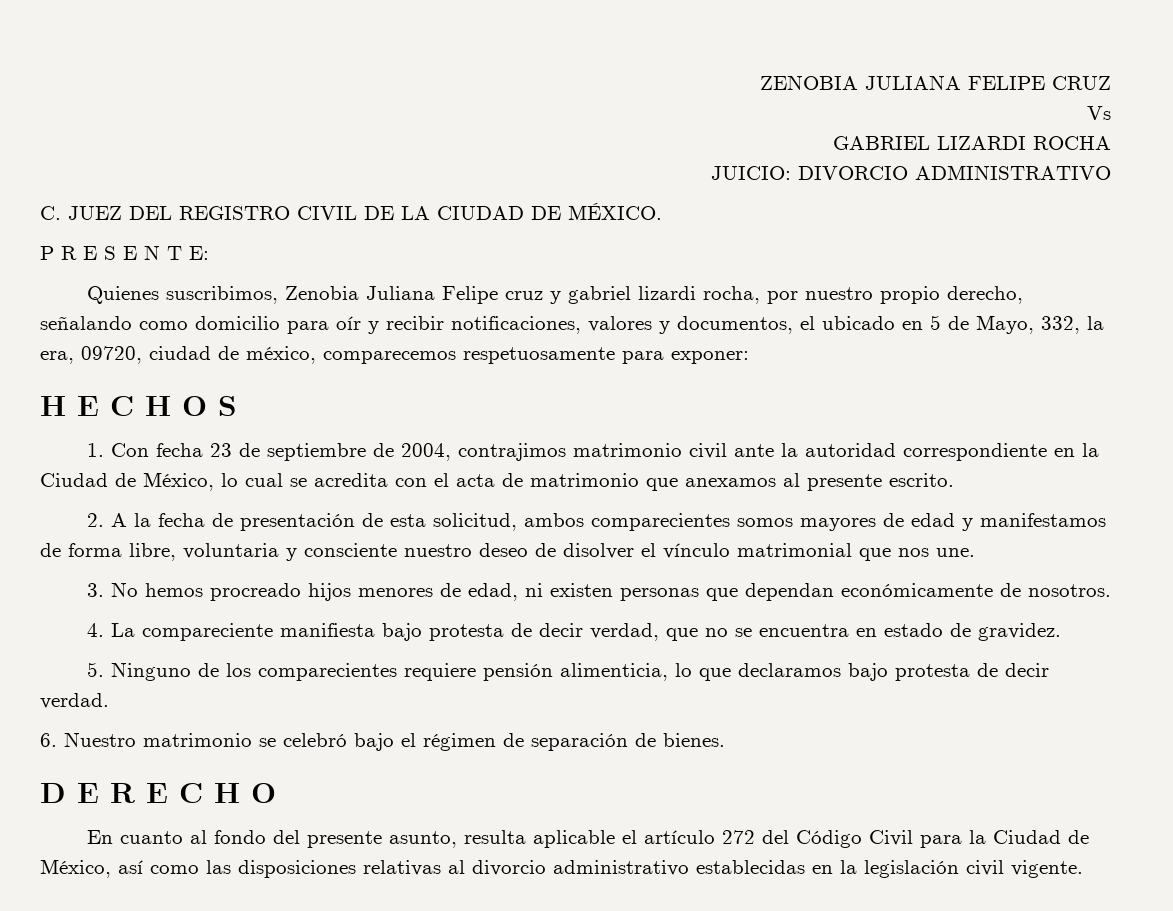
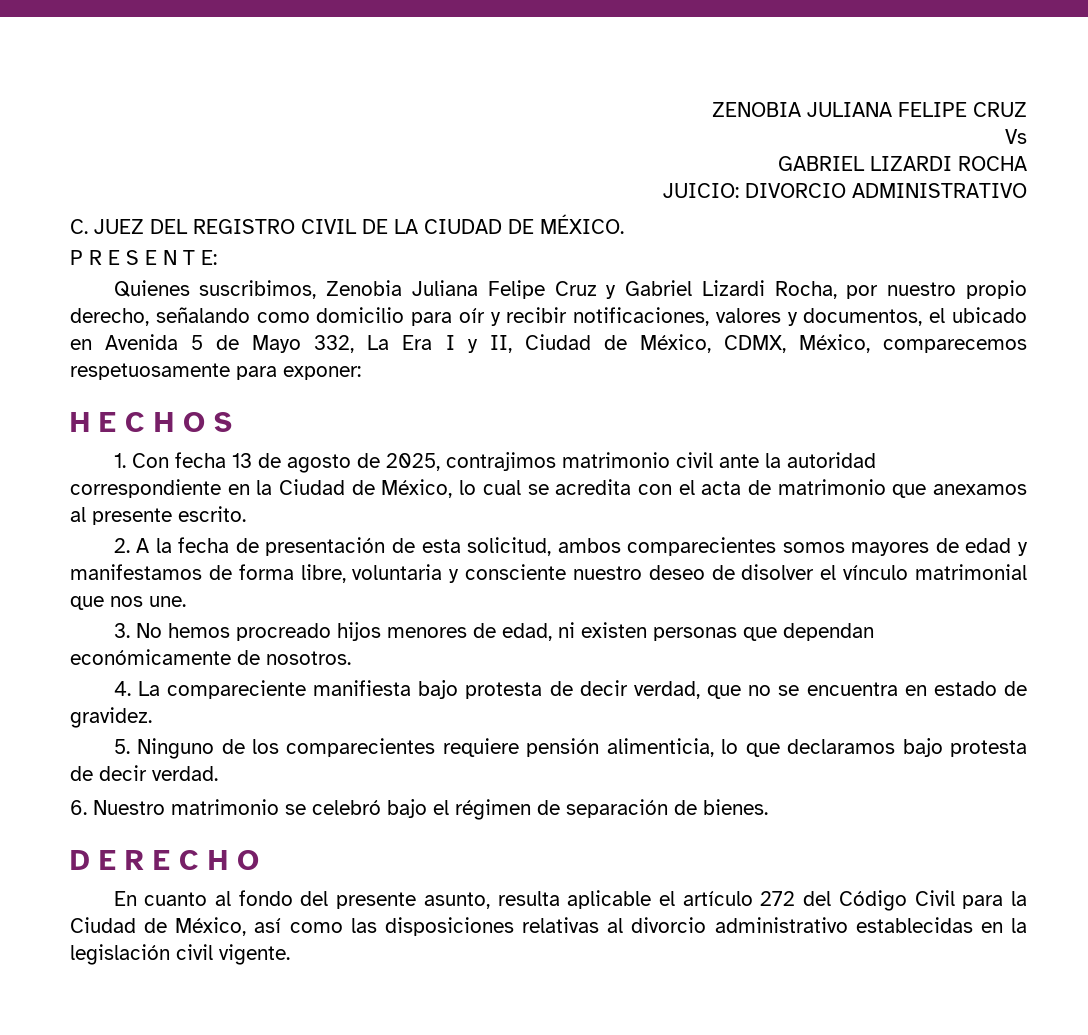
- Quienes suscribimos, Zenobia Juliana Felipe cruz y gabriel lizardi rocha, por nuestro propio derecho, señalando como domicilio para oír y recibir notificaciones, valores y documentos, el ubicado en 5 de Mayo, 332, la era, 09720, ciudad de méxico, comparecemos respetuosamente para exponer:
+ Quienes suscribimos, Zenobia Juliana Felipe Cruz y Gabriel Lizardi Rocha, por nuestro propio derecho, señalando como domicilio para oír y recibir notificaciones, valores y documentos, el ubicado en Avenida 5 de Mayo 332, La Era I y II, Ciudad de México, CDMX, México, comparecemos respetuosamente para exponer:
- 1. Con fecha 23 de septiembre de 2004, contrajimos matrimonio civil ante la autoridad correspondiente en la Ciudad de México, lo cual se acredita con el acta de matrimonio que anexamos al presente escrito.
+ 1. Con fecha 13 de agosto de 2025, contrajimos matrimonio civil ante la autoridad correspondiente en la Ciudad de México, lo cual se acredita con el acta de matrimonio que anexamos al presente escrito.

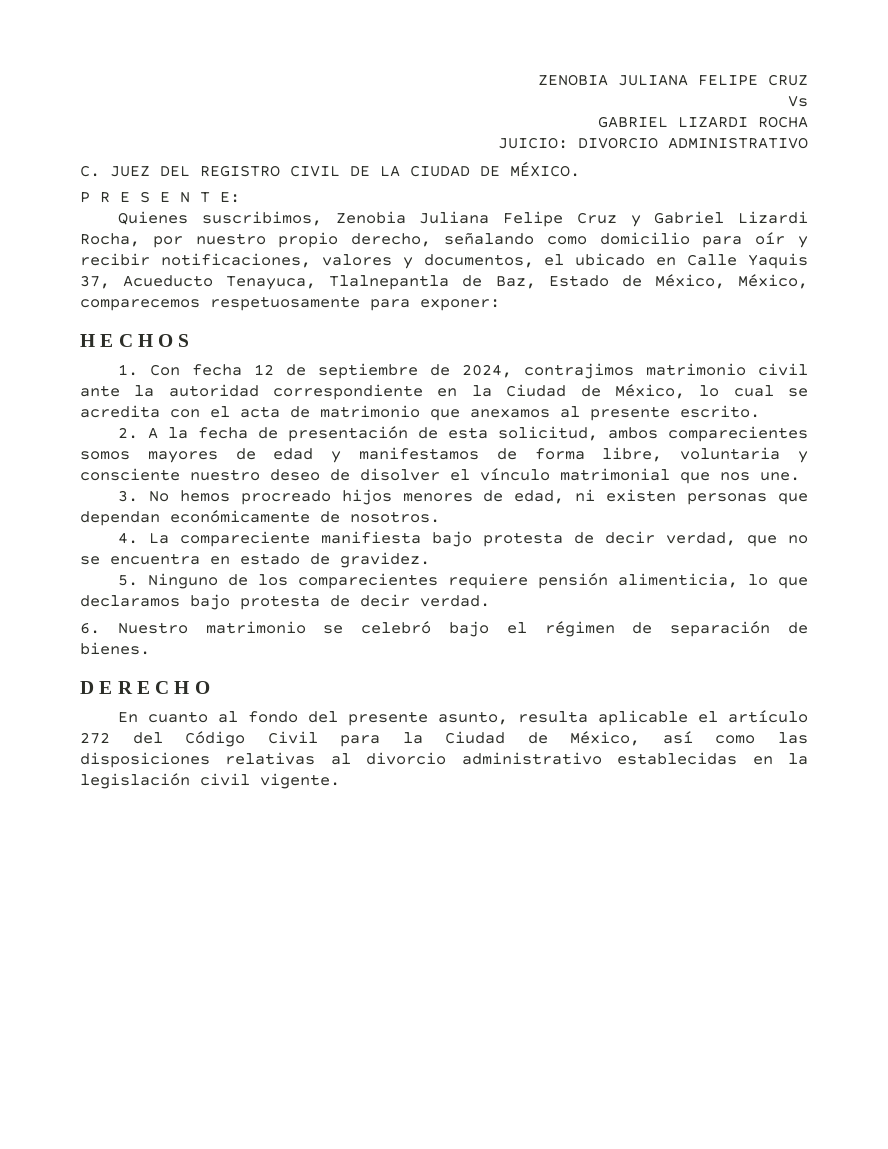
- Quienes suscribimos, Zenobia Juliana Felipe Cruz y Gabriel Lizardi Rocha, por nuestro propio derecho, señalando como domicilio para oír y recibir notificaciones, valores y documentos, el ubicado en Avenida 5 de Mayo 332, La Era I y II, Ciudad de México, CDMX, México, comparecemos respetuosamente para exponer:
+ Quienes suscribimos, Zenobia Juliana Felipe Cruz y Gabriel Lizardi Rocha, por nuestro propio derecho, señalando como domicilio para oír y recibir notificaciones, valores y documentos, el ubicado en Calle Yaquis 37, Acueducto Tenayuca, Tlalnepantla de Baz, Estado de México, México, comparecemos respetuosamente para exponer:
- 1. Con fecha 13 de agosto de 2025, contrajimos matrimonio civil ante la autoridad correspondiente en la Ciudad de México, lo cual se acredita con el acta de matrimonio que anexamos al presente escrito.
+ 1. Con fecha 12 de septiembre de 2024, contrajimos matrimonio civil ante la autoridad correspondiente en la Ciudad de México, lo cual se acredita con el acta de matrimonio que anexamos al presente escrito.

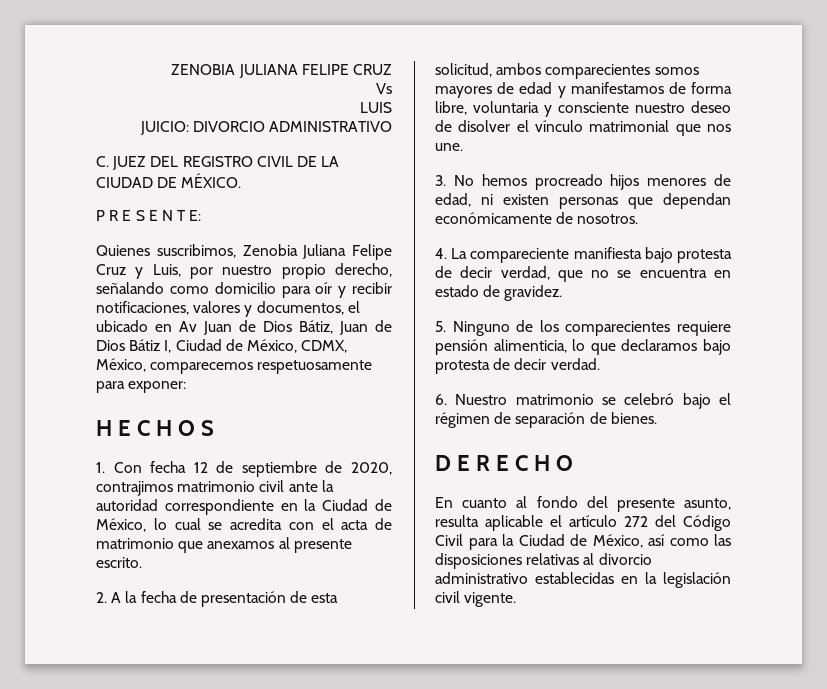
- GABRIEL LIZARDI ROCHA
+ LUIS
- Quienes suscribimos, Zenobia Juliana Felipe Cruz y Gabriel Lizardi Rocha, por nuestro propio derecho, señalando como domicilio para oír y recibir notificaciones, valores y documentos, el ubicado en Calle Yaquis 37, Acueducto Tenayuca, Tlalnepantla de Baz, Estado de México, México, comparecemos respetuosamente para exponer:
+ Quienes suscribimos, Zenobia Juliana Felipe Cruz y Luis, por nuestro propio derecho, señalando como domicilio para oír y recibir notificaciones, valores y documentos, el ubicado en Av Juan de Dios Bátiz, Juan de Dios Bátiz I, Ciudad de México, CDMX, México, comparecemos respetuosamente para exponer:
- 1. Con fecha 12 de septiembre de 2024, contrajimos matrimonio civil ante la autoridad correspondiente en la Ciudad de México, lo cual se acredita con el acta de matrimonio que anexamos al presente escrito.
+ 1. Con fecha 12 de septiembre de 2020, contrajimos matrimonio civil ante la autoridad correspondiente en la Ciudad de México, lo cual se acredita con el acta de matrimonio que anexamos al presente escrito.

